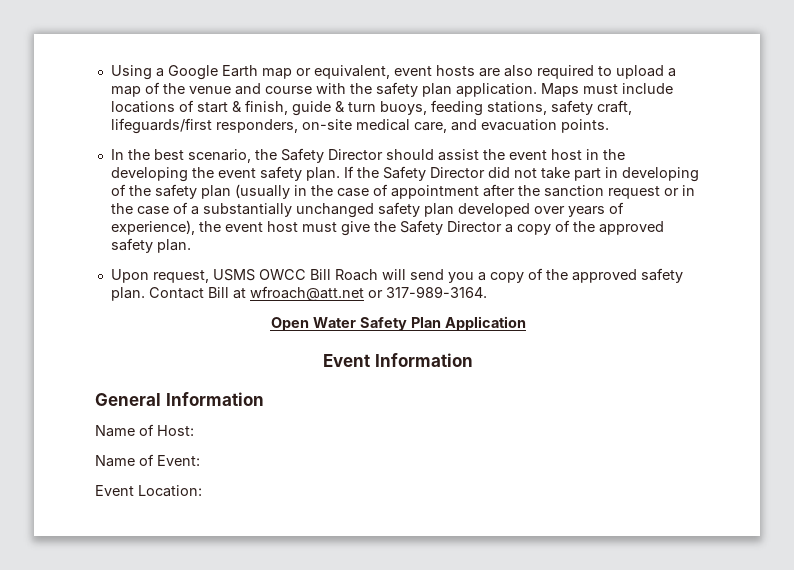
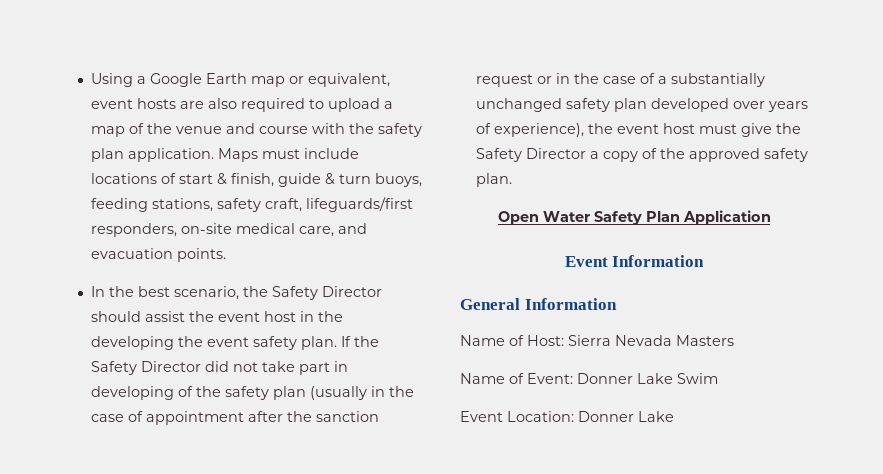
- Upon request, USMS OWCC Bill Roach will send you a copy of the approved safety plan. Contact Bill at wfroach@att.net or 317-989-3164.
- Name of Host:
+ Name of Host: Sierra Nevada Masters
- Name of Event:
+ Name of Event: Donner Lake Swim
- Event Location:
+ Event Location: Donner Lake

